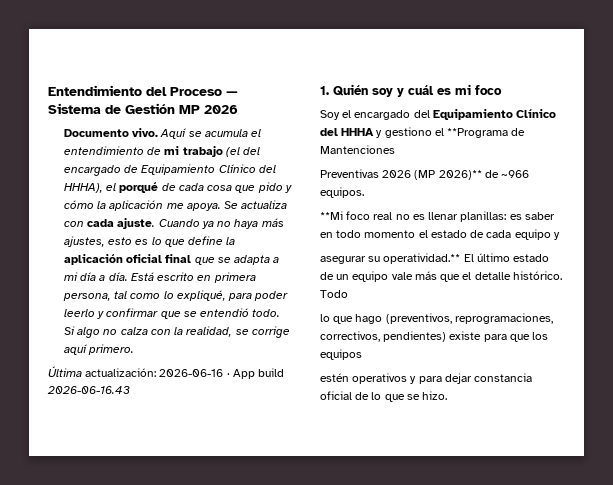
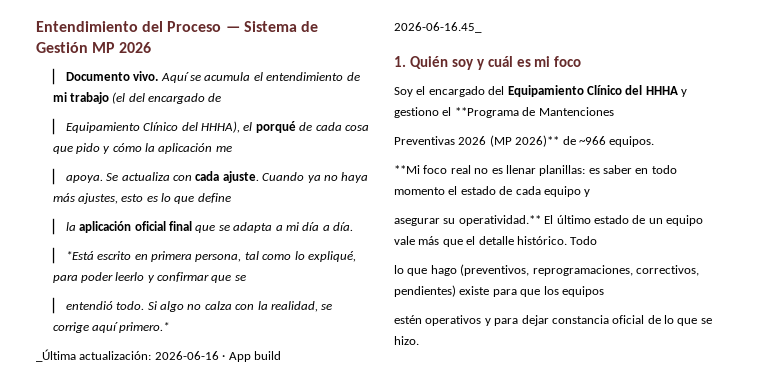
- Documento vivo.
+ ▏ Documento vivo.
- Aquí se acumula el entendimiento de mi trabajo (el del encargado de Equipamiento Clínico del HHHA), el porqué de cada cosa que pido y cómo la aplicación me apoya.
+ Aquí se acumula el entendimiento de mi trabajo (el del encargado de
+ ▏ Equipamiento Clínico del HHHA), el porqué de cada cosa que pido y cómo la aplicación me
+ ▏ apoya.
- Cuando ya no haya más ajustes, esto es lo que define la aplicación oficial final que se adapta a mi día a día. Está escrito en primera persona, tal como lo expliqué, para poder leerlo y confirmar que se entendió todo.
+ Cuando ya no haya más ajustes, esto es lo que define
+ ▏ la aplicación oficial final que se adapta a mi día a día.
+ ▏ *Está escrito en primera persona, tal como lo expliqué, para poder leerlo y confirmar que se
+ ▏ entendió todo.
- Si algo no calza con la realidad, se corrige aquí primero.
- Última actualización: 2026-06-16 · App build 2026-06-16.43
+ Si algo no calza con la realidad, se corrige aquí primero.*
+ _Última actualización: 2026-06-16 · App build 2026-06-16.45_

